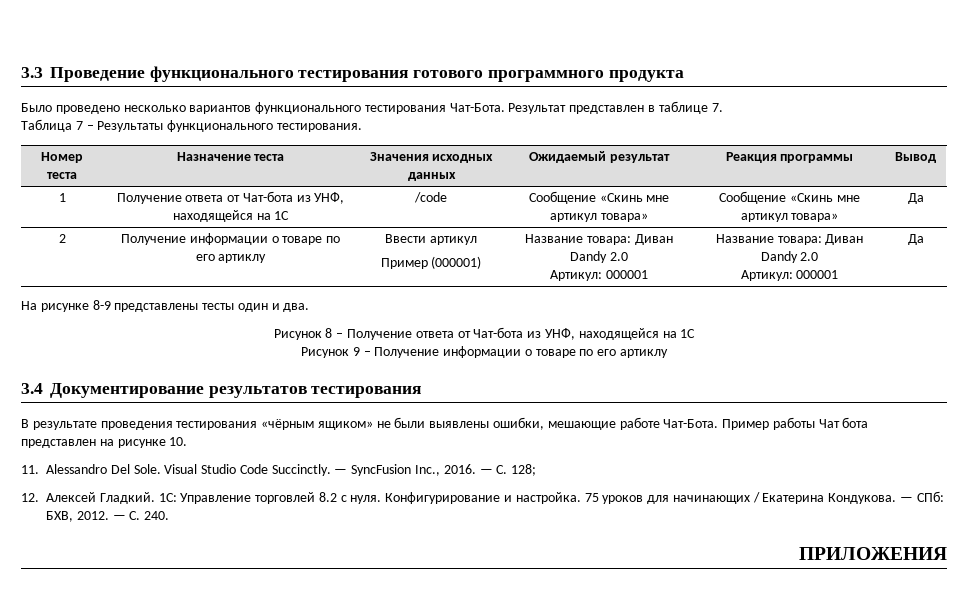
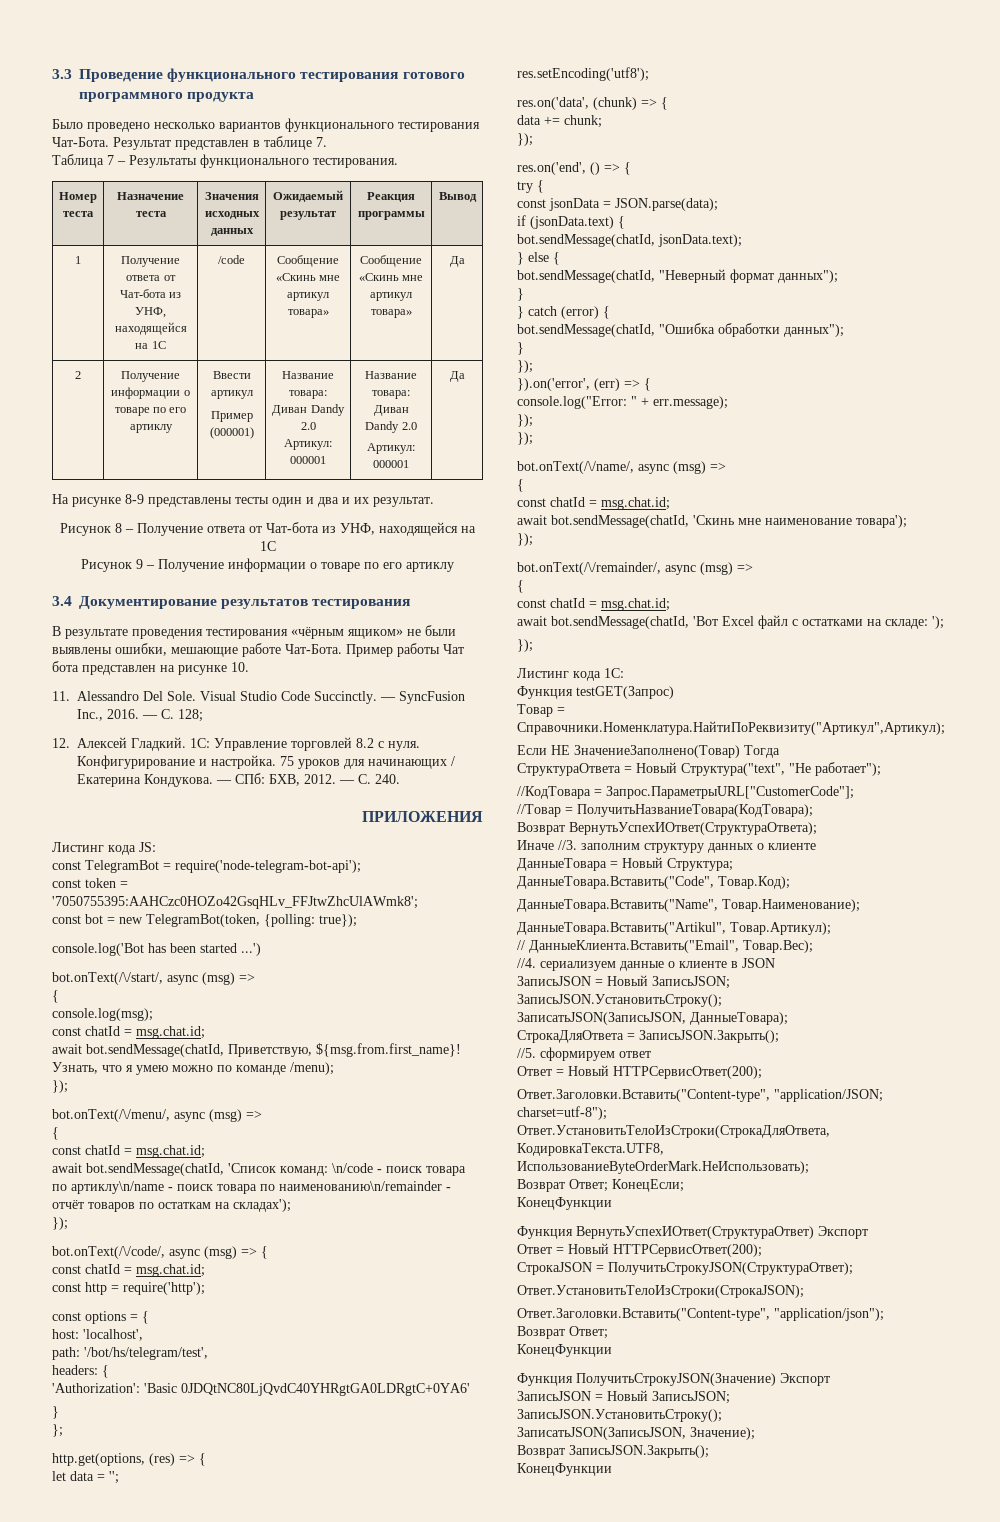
- На рисунке 8-9 представлены тесты один и два.
+ На рисунке 8-9 представлены тесты один и два и их результат.
+ Листинг кода JS:
+ const TelegramBot = require('node-telegram-bot-api');
+ const token = '7050755395:AAHCzc0HOZo42GsqHLv_FFJtwZhcUlAWmk8';
+ const bot = new TelegramBot(token, {polling: true});
+ console.log('Bot has been started ...')
+ bot.onText(/\/start/, async (msg) =>
+ {
+ console.log(msg);
+ const chatId = msg.chat.id;
+ await bot.sendMessage(chatId, Приветствую, ${msg.from.first_name}! Узнать, что я умею можно по команде /menu);
+ });
+ bot.onText(/\/menu/, async (msg) =>
+ {
+ const chatId = msg.chat.id;
+ await bot.sendMessage(chatId, 'Список команд: \n/code - поиск товара по артиклу\n/name - поиск товара по наименованию\n/remainder - отчёт товаров по остаткам на складах');
+ });
+ bot.onText(/\/code/, async (msg) => {
+ const chatId = msg.chat.id;
+ const http = require('http');
+ const options = {
+ host: 'localhost',
+ path: '/bot/hs/telegram/test',
+ headers: {
+ 'Authorization': 'Basic 0JDQtNC80LjQvdC40YHRgtGA0LDRgtC+0YA6'
+ }
+ };
+ http.get(options, (res) => {
+ let data = '';
+ res.setEncoding('utf8');
+ res.on('data', (chunk) => {
+ data += chunk;
+ });
+ res.on('end', () => {
+ try {
+ const jsonData = JSON.parse(data);
+ if (jsonData.text) {
+ bot.sendMessage(chatId, jsonData.text);
+ } else {
+ bot.sendMessage(chatId, "Неверный формат данных");
+ }
+ } catch (error) {
+ bot.sendMessage(chatId, "Ошибка обработки данных");
+ }
+ });
+ }).on('error', (err) => {
+ console.log("Error: " + err.message);
+ });
+ });
+ bot.onText(/\/name/, async (msg) =>
+ {
+ const chatId = msg.chat.id;
+ await bot.sendMessage(chatId, 'Скинь мне наименование товара');
+ });
+ bot.onText(/\/remainder/, async (msg) =>
+ {
+ const chatId = msg.chat.id;
+ await bot.sendMessage(chatId, 'Вот Excel файл с остатками на складе: ');
+ });
+ Листинг кода 1C:
+ Функция testGET(Запрос)
+ Товар = Справочники.Номенклатура.НайтиПоРеквизиту("Артикул",Артикул);
+ Если НЕ ЗначениеЗаполнено(Товар) Тогда
+ СтруктураОтвета = Новый Структура("text", "Не работает");
+ //КодТовара = Запрос.ПараметрыURL["CustomerCode"];
+ //Товар = ПолучитьНазваниеТовара(КодТовара);
+ Возврат ВернутьУспехИОтвет(СтруктураОтвета);
+ Иначе //3. заполним структуру данных о клиенте
+ ДанныеТовара = Новый Структура;
+ ДанныеТовара.Вставить("Code", Товар.Код);
+ ДанныеТовара.Вставить("Name", Товар.Наименование);
+ ДанныеТовара.Вставить("Artikul", Товар.Артикул);
+ // ДанныеКлиента.Вставить("Email", Товар.Вес);
+ //4. сериализуем данные о клиенте в JSON
+ ЗаписьJSON = Новый ЗаписьJSON;
+ ЗаписьJSON.УстановитьСтроку();
+ ЗаписатьJSON(ЗаписьJSON, ДанныеТовара);
+ СтрокаДляОтвета = ЗаписьJSON.Закрыть();
+ //5. сформируем ответ
+ Ответ = Новый HTTPСервисОтвет(200);
+ Ответ.Заголовки.Вставить("Content-type", "application/JSON; charset=utf-8");
+ Ответ.УстановитьТелоИзСтроки(СтрокаДляОтвета, КодировкаТекста.UTF8, ИспользованиеByteOrderMark.НеИспользовать);
+ Возврат Ответ; КонецЕсли;
+ КонецФункции
+ Функция ВернутьУспехИОтвет(СтруктураОтвет) Экспорт
+ Ответ = Новый HTTPСервисОтвет(200);
+ СтрокаJSON = ПолучитьСтрокуJSON(СтруктураОтвет);
+ Ответ.УстановитьТелоИзСтроки(СтрокаJSON);
+ Ответ.Заголовки.Вставить("Content-type", "application/json");
+ Возврат Ответ;
+ КонецФункции
+ Функция ПолучитьСтрокуJSON(Значение) Экспорт
+ ЗаписьJSON = Новый ЗаписьJSON;
+ ЗаписьJSON.УстановитьСтроку();
+ ЗаписатьJSON(ЗаписьJSON, Значение);
+ Возврат ЗаписьJSON.Закрыть();
+ КонецФункции

